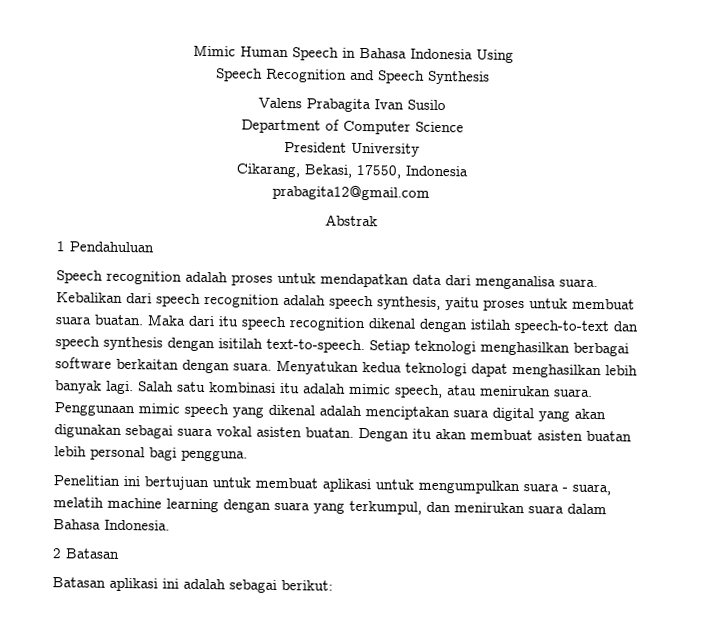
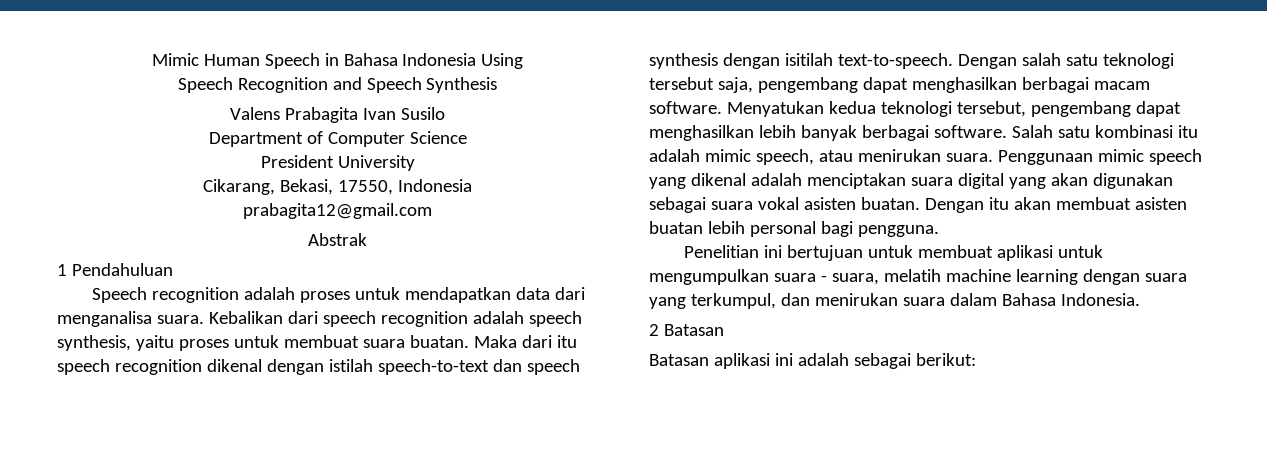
- Setiap teknologi menghasilkan berbagai software berkaitan dengan suara.
+ Dengan salah satu teknologi tersebut saja, pengembang dapat menghasilkan berbagai macam software.
- Menyatukan kedua teknologi dapat menghasilkan lebih banyak lagi.
+ Menyatukan kedua teknologi tersebut, pengembang dapat menghasilkan lebih banyak berbagai software.

